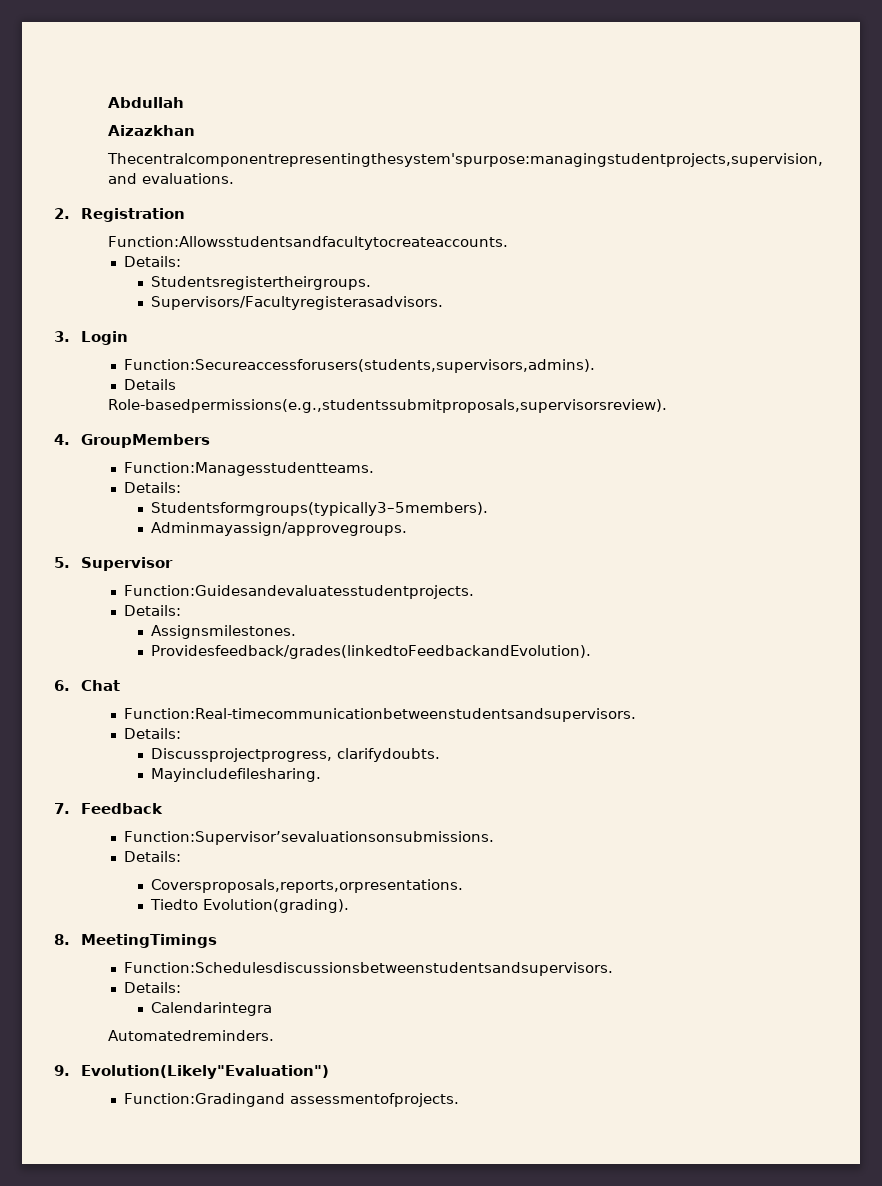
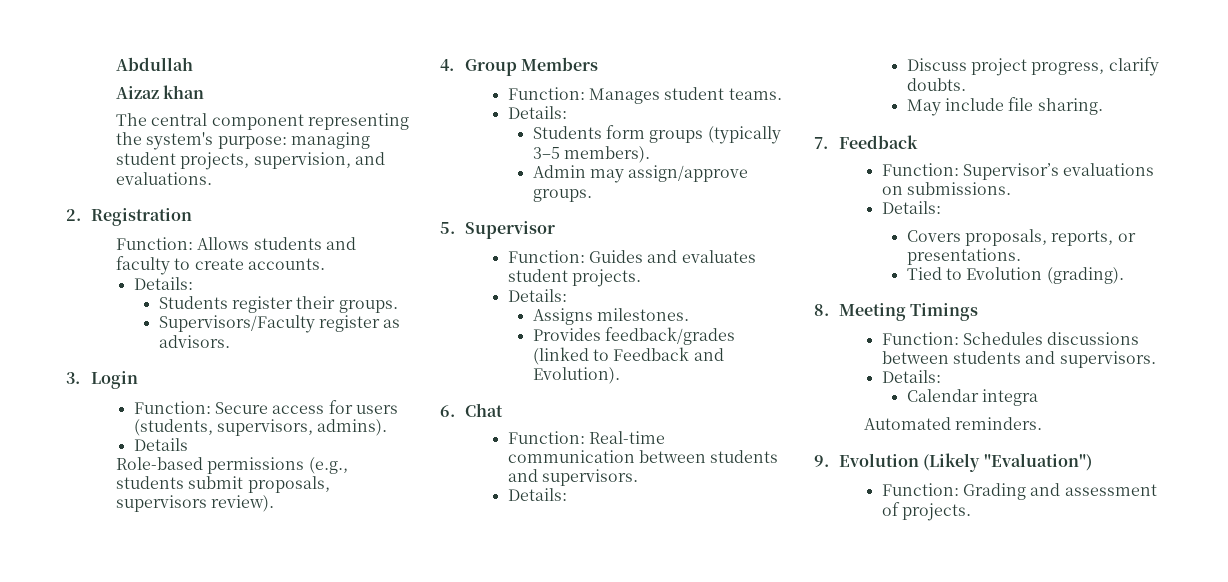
- Aizazkhan
- Thecentralcomponentrepresentingthesystem'spurpose:managingstudentprojects,supervision, and evaluations.
+ Aizaz khan
+ The central component representing the system's purpose: managing student projects, supervision, and evaluations.
  2. Registration
- Function:Allowsstudentsandfacultytocreateaccounts.
+ Function: Allows students and faculty to create accounts.
  Details:
- Studentsregistertheirgroups.
- Supervisors/Facultyregisterasadvisors.
+ Students register their groups.
+ Supervisors/Faculty register as advisors.
  3. Login
- Function:Secureaccessforusers(students,supervisors,admins).
+ Function: Secure access for users (students, supervisors, admins).
  Details
- Role-basedpermissions(e.g.,studentssubmitproposals,supervisorsreview).
- 4. GroupMembers
- Function:Managesstudentteams.
+ Role-based permissions (e.g., students submit proposals, supervisors review).
+ 4. Group Members
+ Function: Manages student teams.
  Details:
- Studentsformgroups(typically3–5members).
- Adminmayassign/approvegroups.
+ Students form groups (typically 3–5 members).
+ Admin may assign/approve groups.
  5. Supervisor
- Function:Guidesandevaluatesstudentprojects.
+ Function: Guides and evaluates student projects.
  Details:
- Assignsmilestones.
- Providesfeedback/grades(linkedtoFeedbackandEvolution).
+ Assigns milestones.
+ Provides feedback/grades (linked to Feedback and Evolution).
  6. Chat
- Function:Real-timecommunicationbetweenstudentsandsupervisors.
+ Function: Real-time communication between students and supervisors.
  Details:
- Discussprojectprogress, clarifydoubts.
- Mayincludefilesharing.
+ Discuss project progress, clarify doubts.
+ May include file sharing.
  7. Feedback
- Function:Supervisor’sevaluationsonsubmissions.
+ Function: Supervisor’s evaluations on submissions.
  Details:
- Coversproposals,reports,orpresentations.
- Tiedto Evolution(grading).
- 8. MeetingTimings
- Function:Schedulesdiscussionsbetweenstudentsandsupervisors.
+ Covers proposals, reports, or presentations.
+ Tied to Evolution (grading).
+ 8. Meeting Timings
+ Function: Schedules discussions between students and supervisors.
  Details:
- Calendarintegra
- Automatedreminders.
- 9. Evolution(Likely"Evaluation")
- Function:Gradingand assessmentofprojects.
+ Calendar integra
+ Automated reminders.
+ 9. Evolution (Likely "Evaluation")
+ Function: Grading and assessment of projects.

